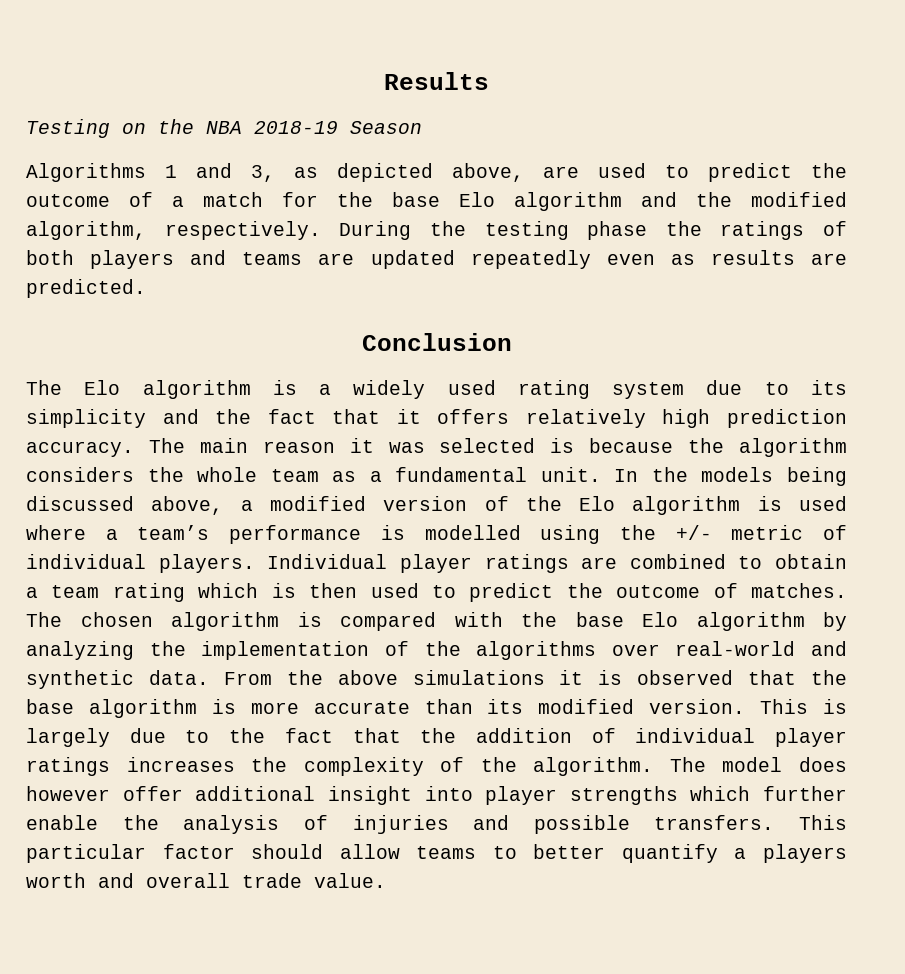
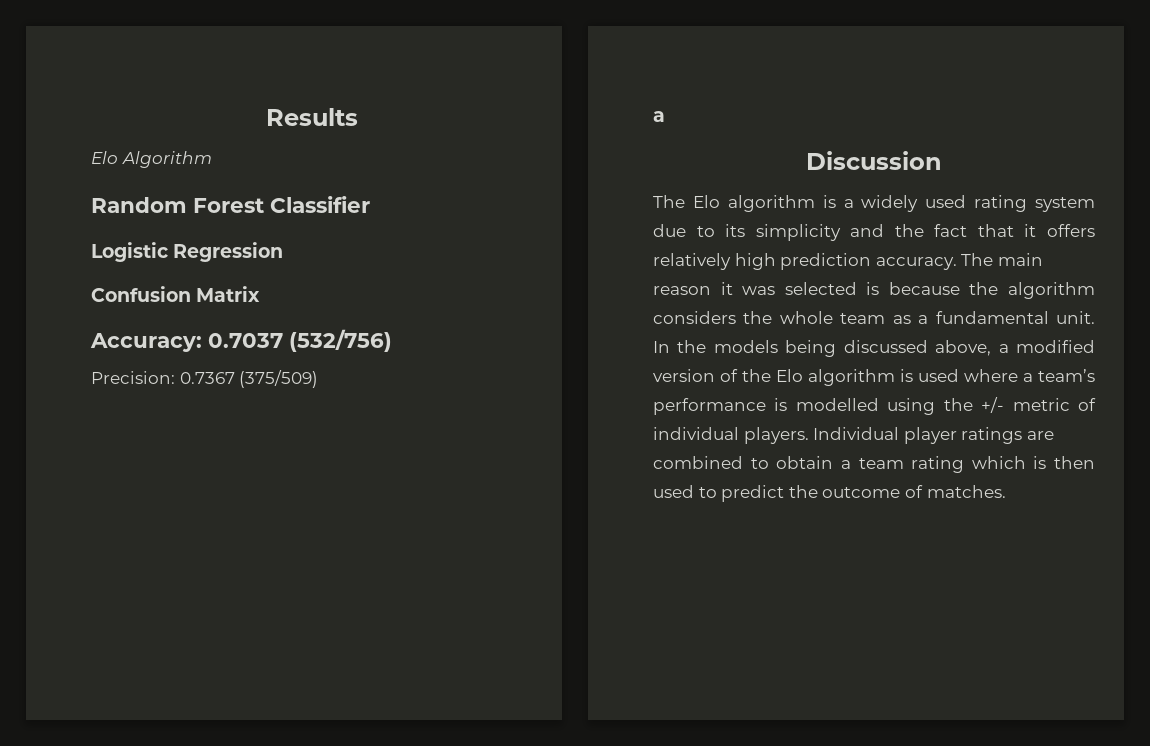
- Testing on the NBA 2018-19 Season
- Algorithms 1 and 3, as depicted above, are used to predict the outcome of a match for the base Elo algorithm and the modified algorithm, respectively. During the testing phase the ratings of both players and teams are updated repeatedly even as results are predicted.
- Conclusion
+ Elo Algorithm
+ Random Forest Classifier
+ Logistic Regression
+ Confusion Matrix
+ Accuracy: 0.7037 (532/756)
+ Precision: 0.7367 (375/509)
+ a
+ Discussion
- The chosen algorithm is compared with the base Elo algorithm by analyzing the implementation of the algorithms over real-world and synthetic data. From the above simulations it is observed that the base algorithm is more accurate than its modified version. This is largely due to the fact that the addition of individual player ratings increases the complexity of the algorithm. The model does however offer additional insight into player strengths which further enable the analysis of injuries and possible transfers. This particular factor should allow teams to better quantify a players worth and overall trade value.

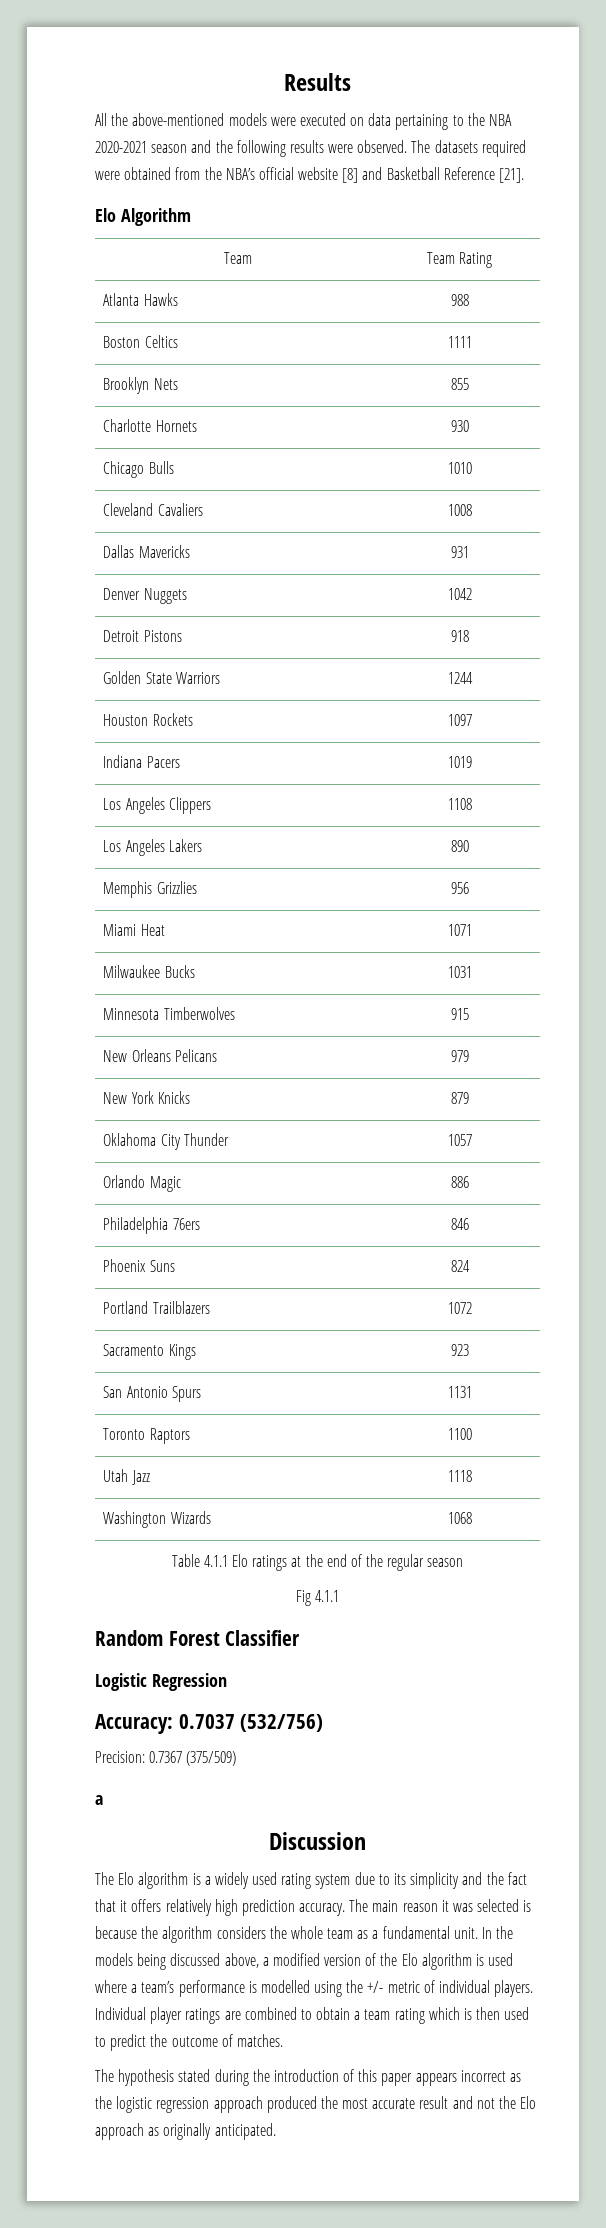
+ All the above-mentioned models were executed on data pertaining to the NBA 2020-2021 season and the following results were observed. The datasets required were obtained from the NBA’s official website [8] and Basketball Reference [21].
  Elo Algorithm
+ Team | Team Rating
+ Atlanta Hawks | 988
+ Boston Celtics | 1111
+ Brooklyn Nets | 855
+ Charlotte Hornets | 930
+ Chicago Bulls | 1010
+ Cleveland Cavaliers | 1008
+ Dallas Mavericks | 931
+ Denver Nuggets | 1042
+ Detroit Pistons | 918
+ Golden State Warriors | 1244
+ Houston Rockets | 1097
+ Indiana Pacers | 1019
+ Los Angeles Clippers | 1108
+ Los Angeles Lakers | 890
+ Memphis Grizzlies | 956
+ Miami Heat | 1071
+ Milwaukee Bucks | 1031
+ Minnesota Timberwolves | 915
+ New Orleans Pelicans | 979
+ New York Knicks | 879
+ Oklahoma City Thunder | 1057
+ Orlando Magic | 886
+ Philadelphia 76ers | 846
+ Phoenix Suns | 824
+ Portland Trailblazers | 1072
+ Sacramento Kings | 923
+ San Antonio Spurs | 1131
+ Toronto Raptors | 1100
+ Utah Jazz | 1118
+ Washington Wizards | 1068
+ Table 4.1.1 Elo ratings at the end of the regular season
+ Fig 4.1.1
- Confusion Matrix
+ The hypothesis stated during the introduction of this paper appears incorrect as the logistic regression approach produced the most accurate result and not the Elo approach as originally anticipated.

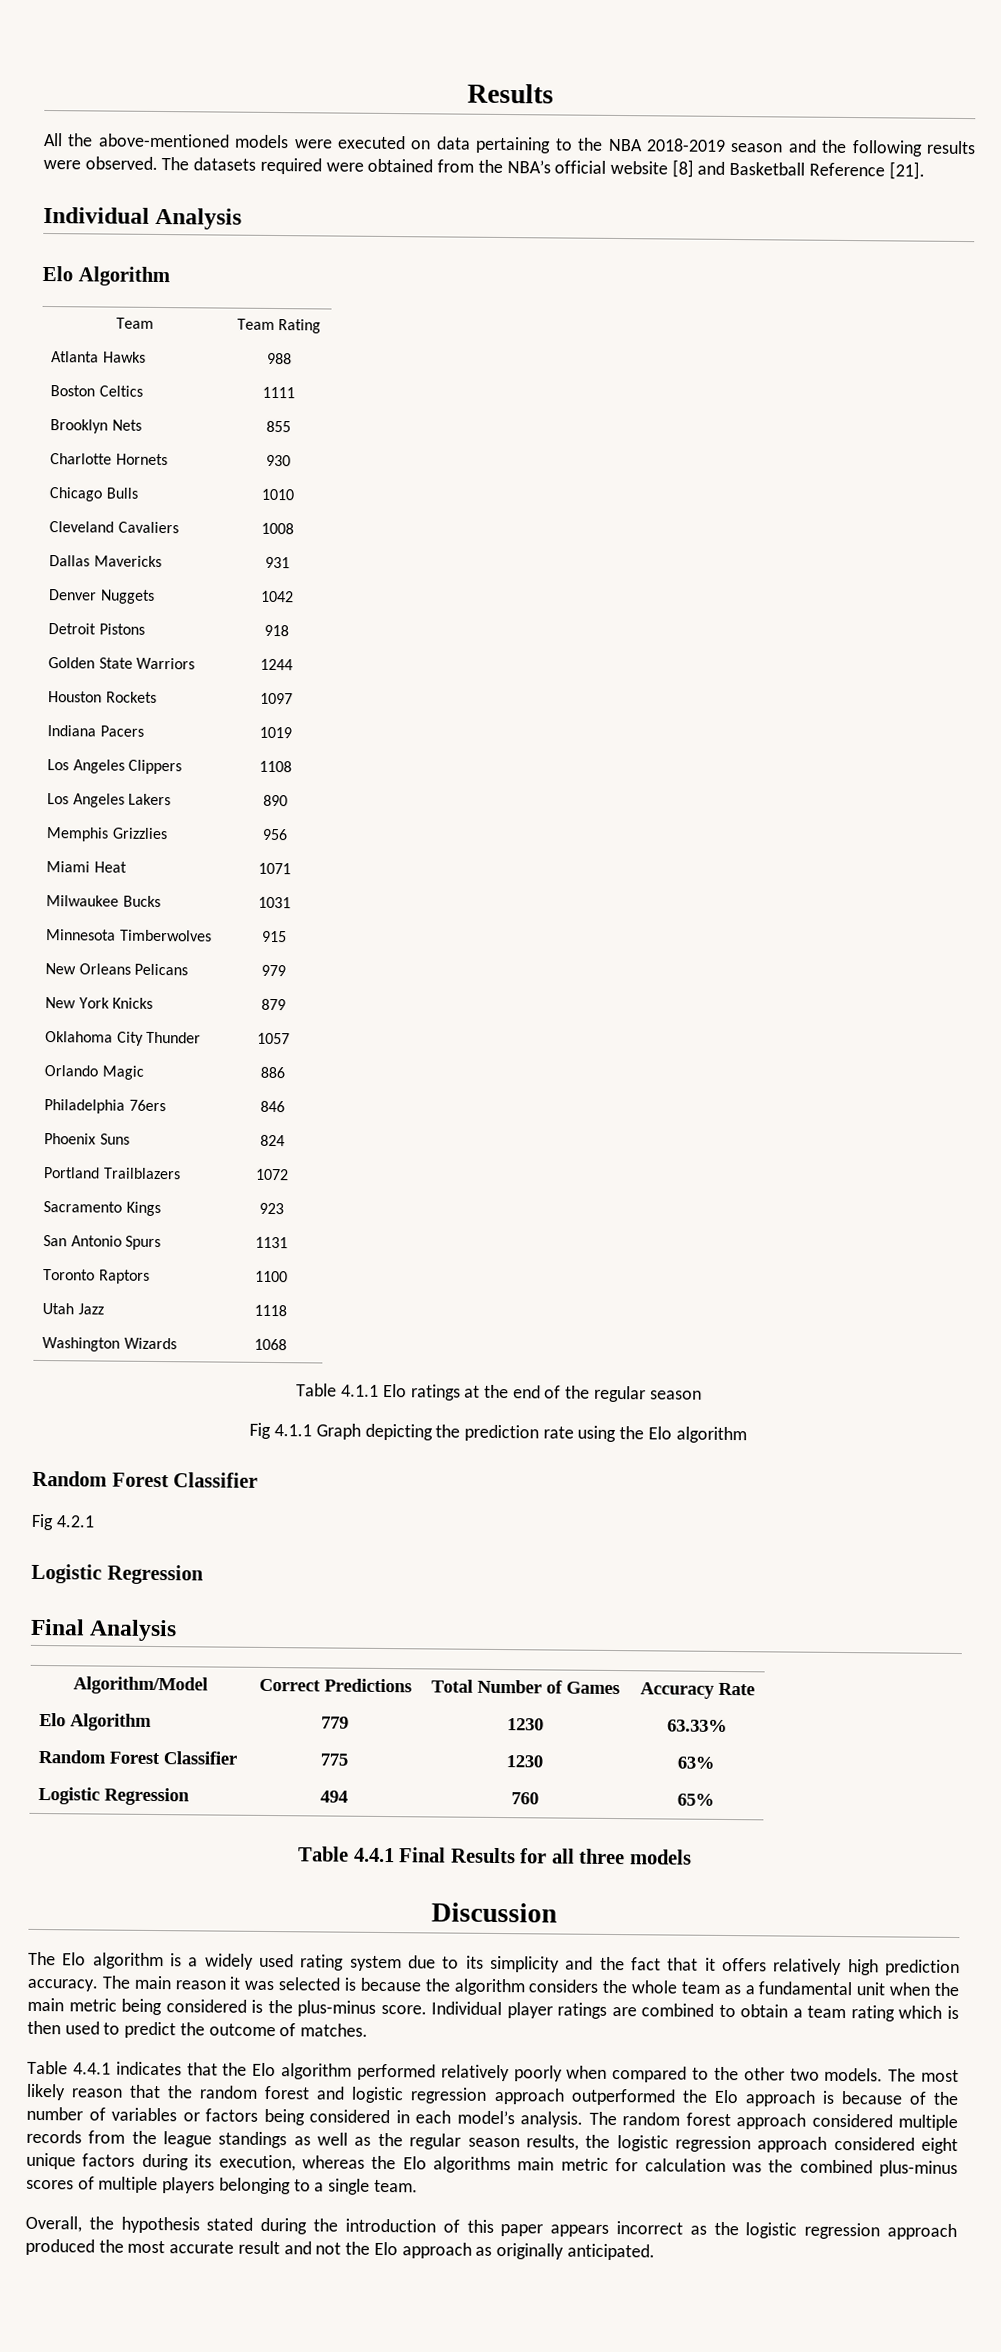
- All the above-mentioned models were executed on data pertaining to the NBA 2020-2021 season and the following results were observed.
+ All the above-mentioned models were executed on data pertaining to the NBA 2018-2019 season and the following results were observed.
+ Individual Analysis
- Fig 4.1.1
+ Fig 4.1.1 Graph depicting the prediction rate using the Elo algorithm
  Random Forest Classifier
+ Fig 4.2.1
- Accuracy: 0.7037 (532/756)
- Precision: 0.7367 (375/509)
- a
+ Final Analysis
+ Algorithm/Model | Correct Predictions | Total Number of Games | Accuracy Rate
+ Elo Algorithm | 779 | 1230 | 63.33%
+ Random Forest Classifier | 775 | 1230 | 63%
+ Logistic Regression | 494 | 760 | 65%
+ Table 4.4.1 Final Results for all three models
- The main reason it was selected is because the algorithm considers the whole team as a fundamental unit. In the models being discussed above, a modified version of the Elo algorithm is used where a team’s performance is modelled using the +/- metric of individual players.
+ The main reason it was selected is because the algorithm considers the whole team as a fundamental unit when the main metric being considered is the plus-minus score.
- The hypothesis stated during the introduction of this paper appears incorrect as the logistic regression approach produced the most accurate result and not the Elo approach as originally anticipated.
+ Table 4.4.1 indicates that the Elo algorithm performed relatively poorly when compared to the other two models. The most likely reason that the random forest and logistic regression approach outperformed the Elo approach is because of the number of variables or factors being considered in each model’s analysis. The random forest approach considered multiple records from the league standings as well as the regular season results, the logistic regression approach considered eight unique factors during its execution, whereas the Elo algorithms main metric for calculation was the combined plus-minus scores of multiple players belonging to a single team.
+ Overall, the hypothesis stated during the introduction of this paper appears incorrect as the logistic regression approach produced the most accurate result and not the Elo approach as originally anticipated.

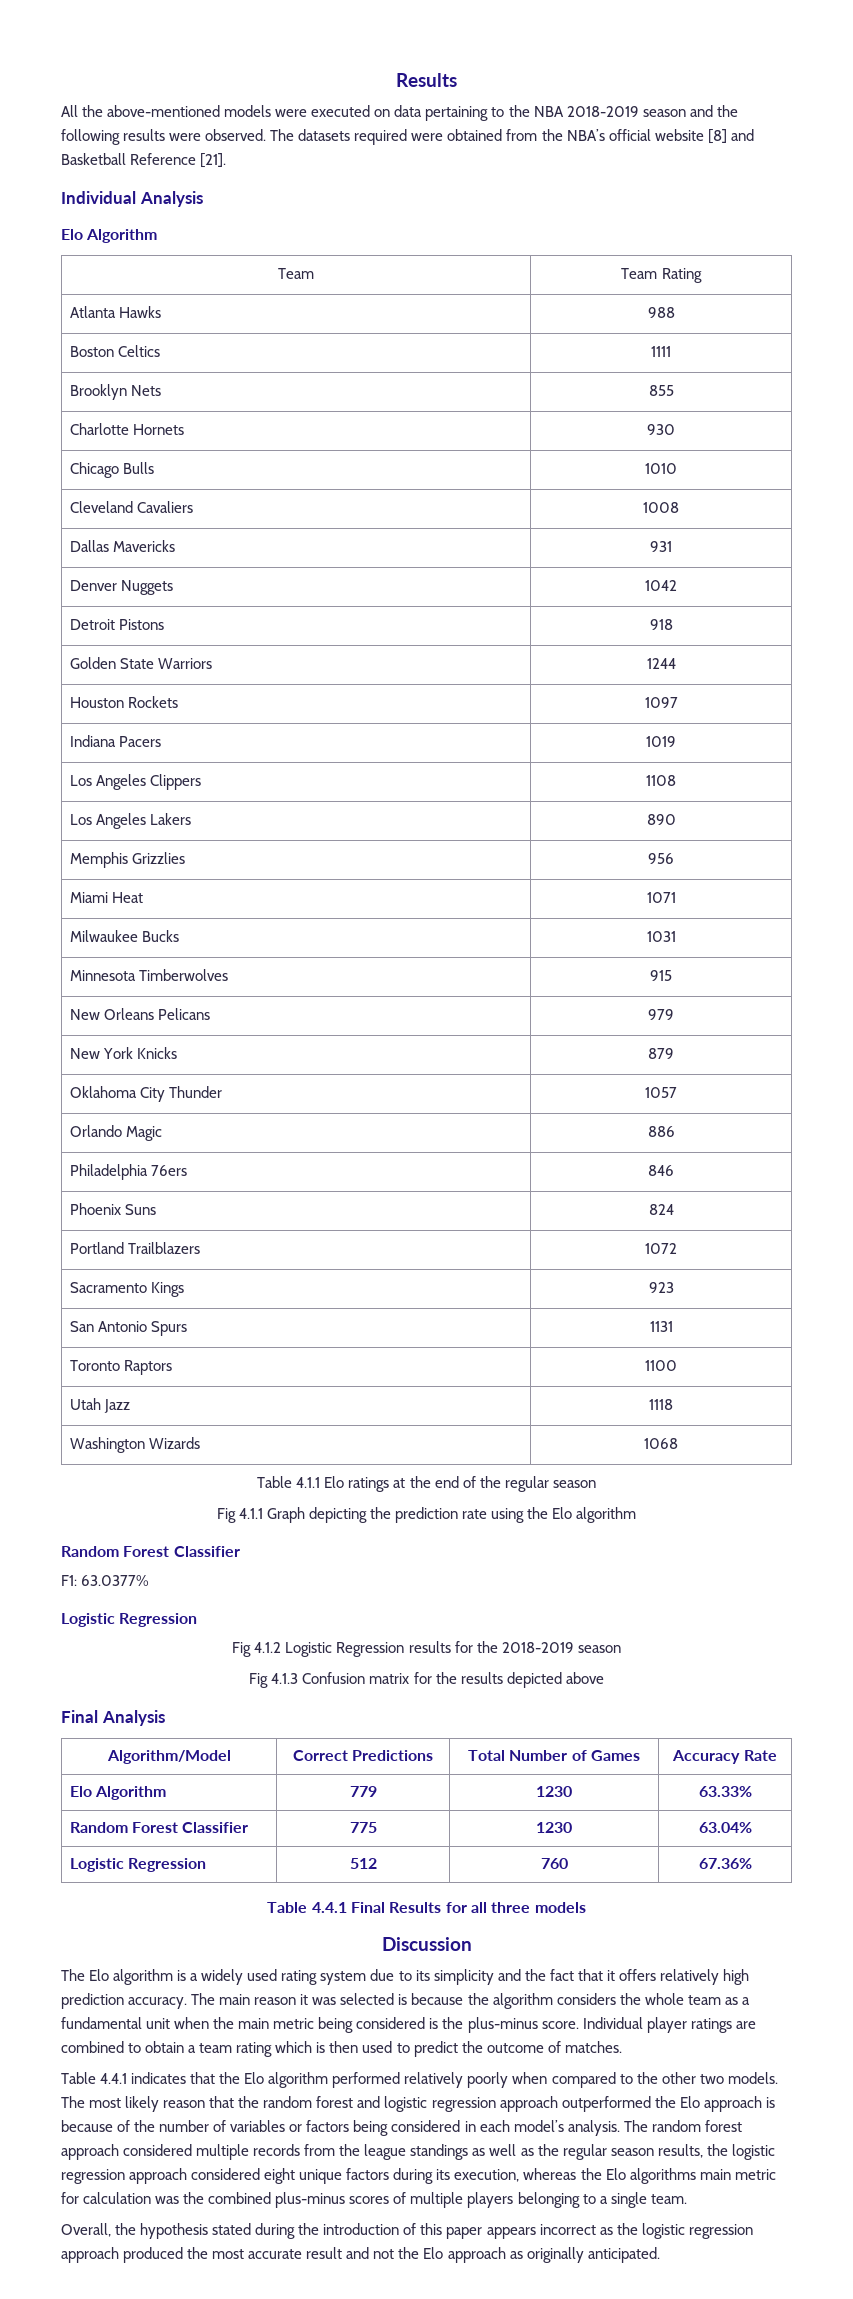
- Fig 4.2.1
+ F1: 63.0377%
  Logistic Regression
+ Fig 4.1.2 Logistic Regression results for the 2018-2019 season
+ Fig 4.1.3 Confusion matrix for the results depicted above
- Random Forest Classifier | 775 | 1230 | 63%
+ Random Forest Classifier | 775 | 1230 | 63.04%
- Logistic Regression | 494 | 760 | 65%
+ Logistic Regression | 512 | 760 | 67.36%

